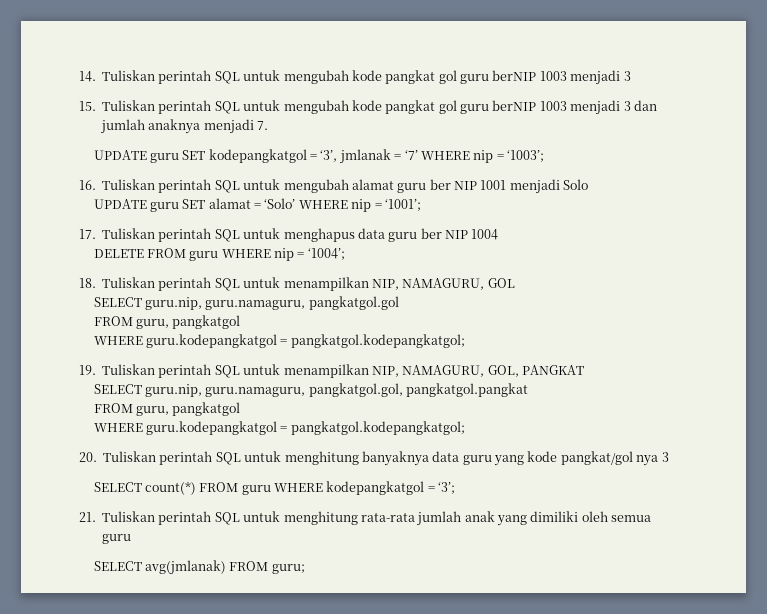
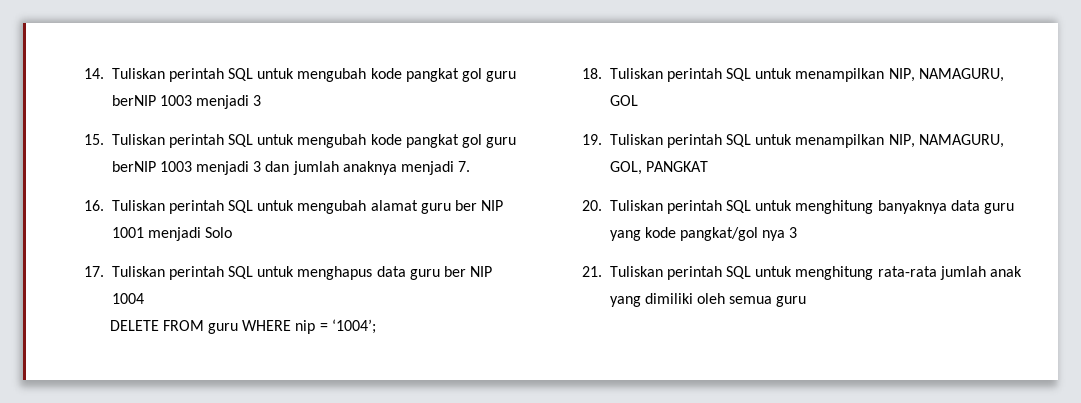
- UPDATE guru SET kodepangkatgol = ‘3’, jmlanak = ‘7’ WHERE nip = ‘1003’;
- UPDATE guru SET alamat = ‘Solo’ WHERE nip = ‘1001’;
- SELECT guru.nip, guru.namaguru, pangkatgol.gol
- FROM guru, pangkatgol
- WHERE guru.kodepangkatgol = pangkatgol.kodepangkatgol;
- SELECT guru.nip, guru.namaguru, pangkatgol.gol, pangkatgol.pangkat
- FROM guru, pangkatgol
- WHERE guru.kodepangkatgol = pangkatgol.kodepangkatgol;
- SELECT count(*) FROM guru WHERE kodepangkatgol = ‘3’;
- SELECT avg(jmlanak) FROM guru;

